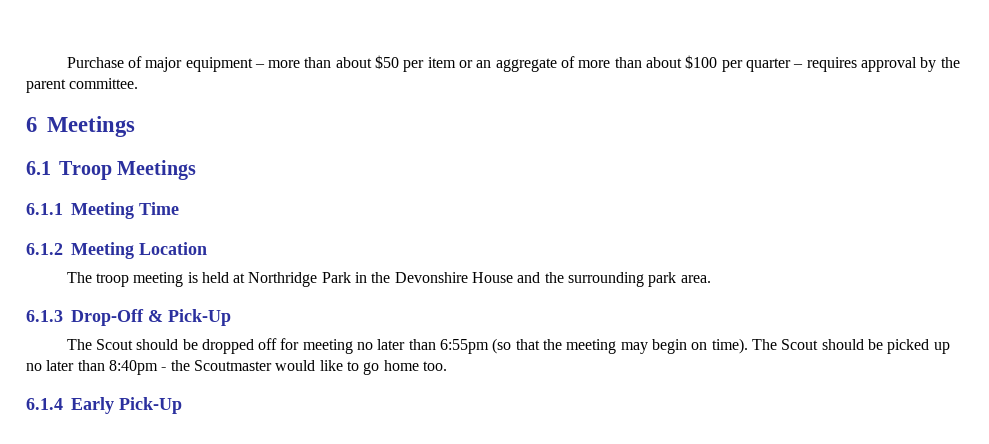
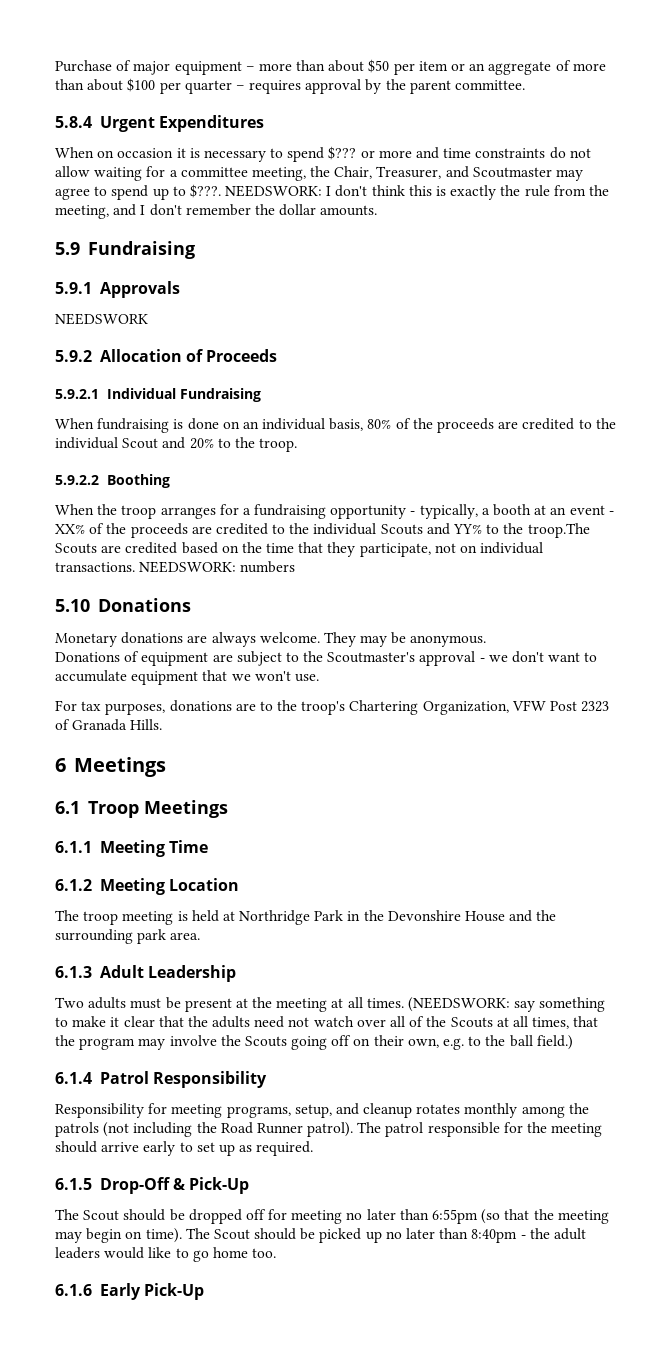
+ 5.8.4 Urgent Expenditures
+ When on occasion it is necessary to spend $??? or more and time constraints do not allow waiting for a committee meeting, the Chair, Treasurer, and Scoutmaster may agree to spend up to $???. NEEDSWORK: I don't think this is exactly the rule from the meeting, and I don't remember the dollar amounts.
+ 5.9 Fundraising
+ 5.9.1 Approvals
+ NEEDSWORK
+ 5.9.2 Allocation of Proceeds
+ 5.9.2.1 Individual Fundraising
+ When fundraising is done on an individual basis, 80% of the proceeds are credited to the individual Scout and 20% to the troop.
+ 5.9.2.2 Boothing
+ When the troop arranges for a fundraising opportunity - typically, a booth at an event - XX% of the proceeds are credited to the individual Scouts and YY% to the troop.The Scouts are credited based on the time that they participate, not on individual transactions. NEEDSWORK: numbers
+ 5.10 Donations
+ Monetary donations are always welcome. They may be anonymous.
+ Donations of equipment are subject to the Scoutmaster's approval - we don't want to accumulate equipment that we won't use.
+ For tax purposes, donations are to the troop's Chartering Organization, VFW Post 2323 of Granada Hills.
- 6.1.3 Drop-Off & Pick-Up
+ 6.1.3 Adult Leadership
+ Two adults must be present at the meeting at all times. (NEEDSWORK: say something to make it clear that the adults need not watch over all of the Scouts at all times, that the program may involve the Scouts going off on their own, e.g. to the ball field.)
+ 6.1.4 Patrol Responsibility
+ Responsibility for meeting programs, setup, and cleanup rotates monthly among the patrols (not including the Road Runner patrol). The patrol responsible for the meeting should arrive early to set up as required.
+ 6.1.5 Drop-Off & Pick-Up
- The Scout should be picked up no later than 8:40pm - the Scoutmaster would like to go home too.
+ The Scout should be picked up no later than 8:40pm - the adult leaders would like to go home too.
- 6.1.4 Early Pick-Up
+ 6.1.6 Early Pick-Up

